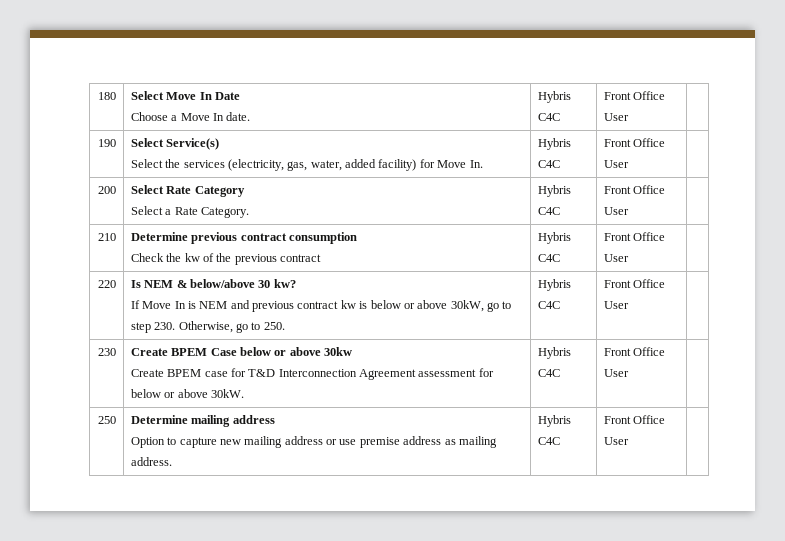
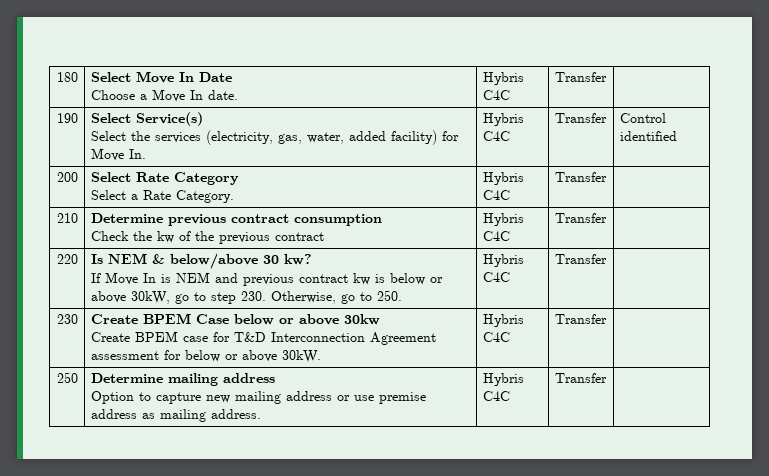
  180 | Select Move In Date
- Choose a Move In date. | Hybris C4C | Front Office User |
+ Choose a Move In date. | Hybris C4C | Transfer |
  190 | Select Service(s)
- Select the services (electricity, gas, water, added facility) for Move In. | Hybris C4C | Front Office User |
+ Select the services (electricity, gas, water, added facility) for Move In. | Hybris C4C | Transfer | Control identified
  200 | Select Rate Category
- Select a Rate Category. | Hybris C4C | Front Office User |
+ Select a Rate Category. | Hybris C4C | Transfer |
  210 | Determine previous contract consumption
- Check the kw of the previous contract | Hybris C4C | Front Office User |
+ Check the kw of the previous contract | Hybris C4C | Transfer |
  220 | Is NEM & below/above 30 kw?
- If Move In is NEM and previous contract kw is below or above 30kW, go to step 230. Otherwise, go to 250. | Hybris C4C | Front Office User |
+ If Move In is NEM and previous contract kw is below or above 30kW, go to step 230. Otherwise, go to 250. | Hybris C4C | Transfer |
  230 | Create BPEM Case below or above 30kw
- Create BPEM case for T&D Interconnection Agreement assessment for below or above 30kW. | Hybris C4C | Front Office User |
+ Create BPEM case for T&D Interconnection Agreement assessment for below or above 30kW. | Hybris C4C | Transfer |
  250 | Determine mailing address
- Option to capture new mailing address or use premise address as mailing address. | Hybris C4C | Front Office User |
+ Option to capture new mailing address or use premise address as mailing address. | Hybris C4C | Transfer |

